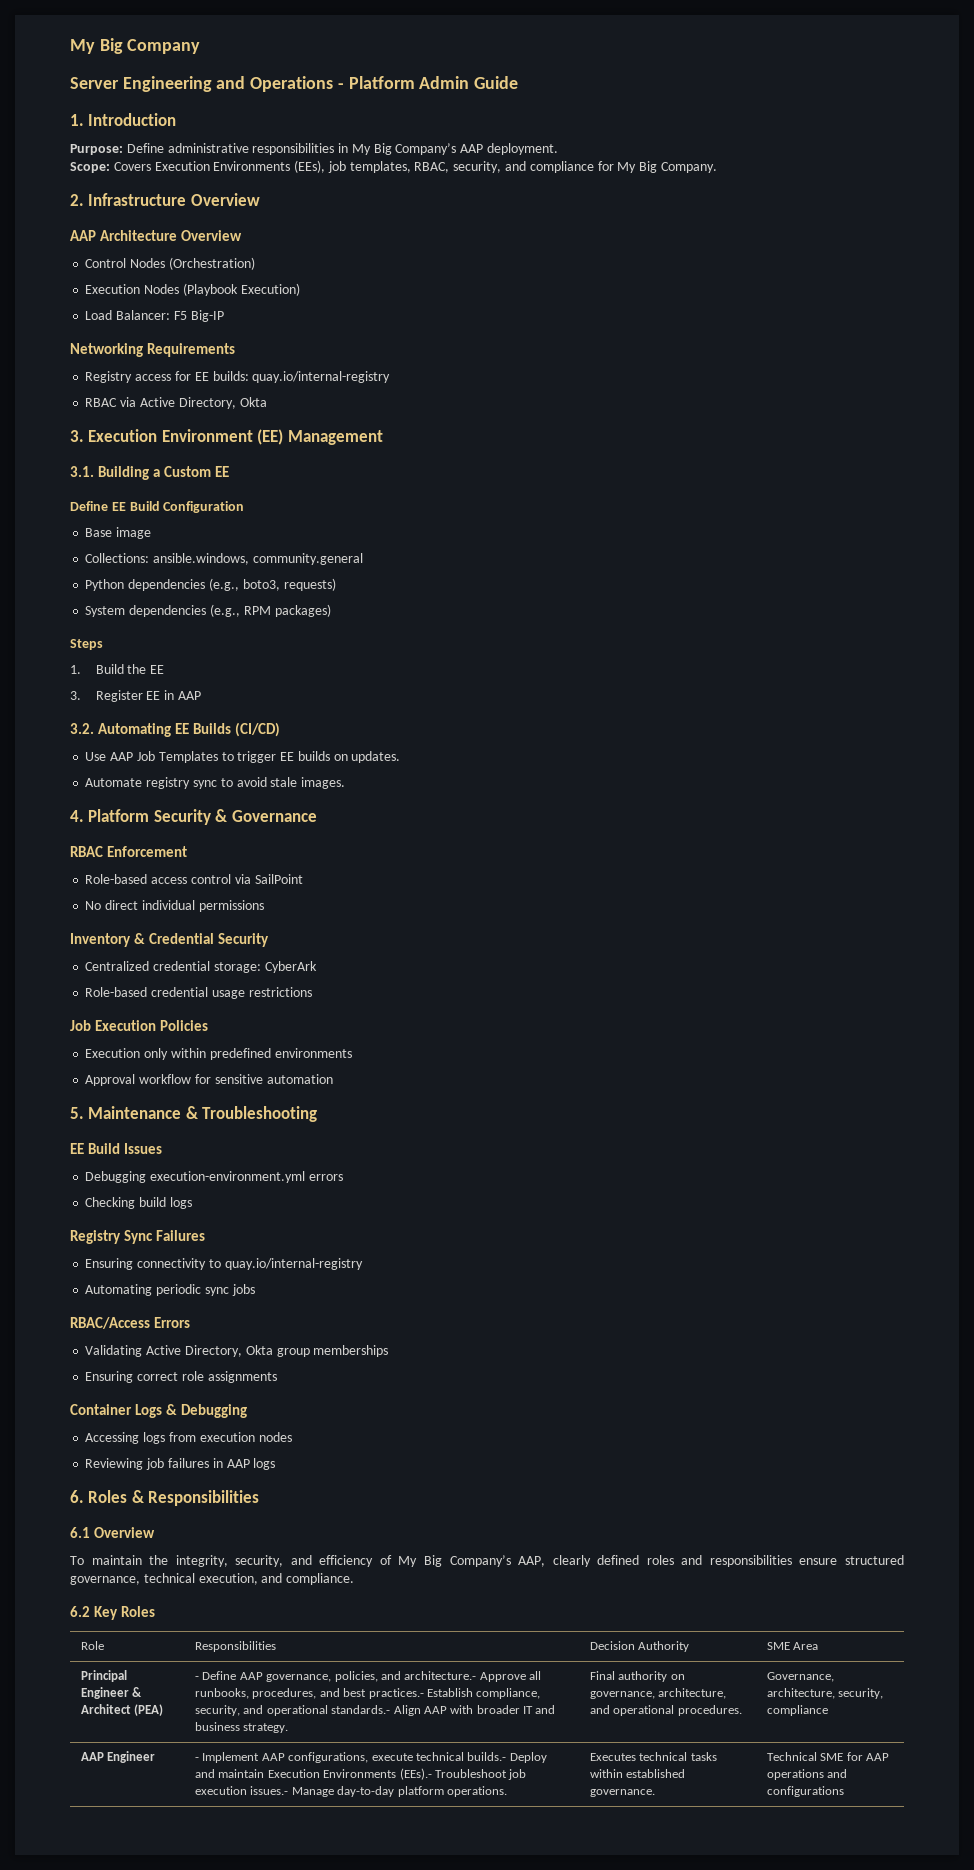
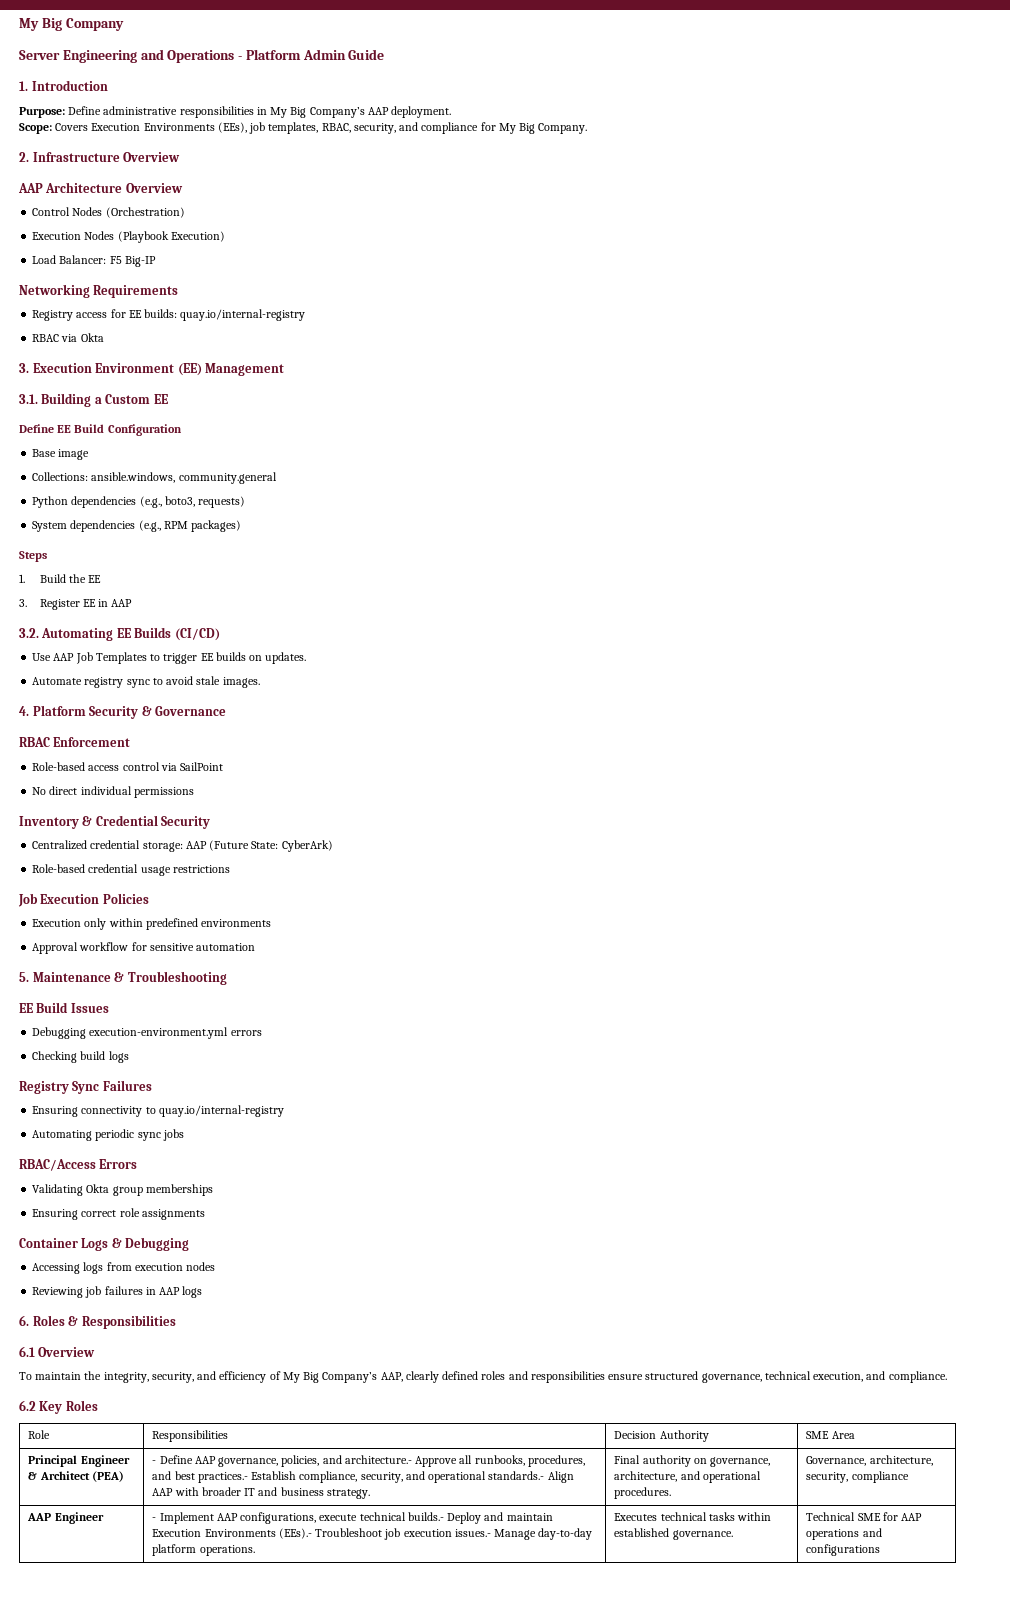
- RBAC via Active Directory, Okta
+ RBAC via Okta
- Centralized credential storage: CyberArk
+ Centralized credential storage: AAP (Future State: CyberArk)
- Validating Active Directory, Okta group memberships
+ Validating Okta group memberships

